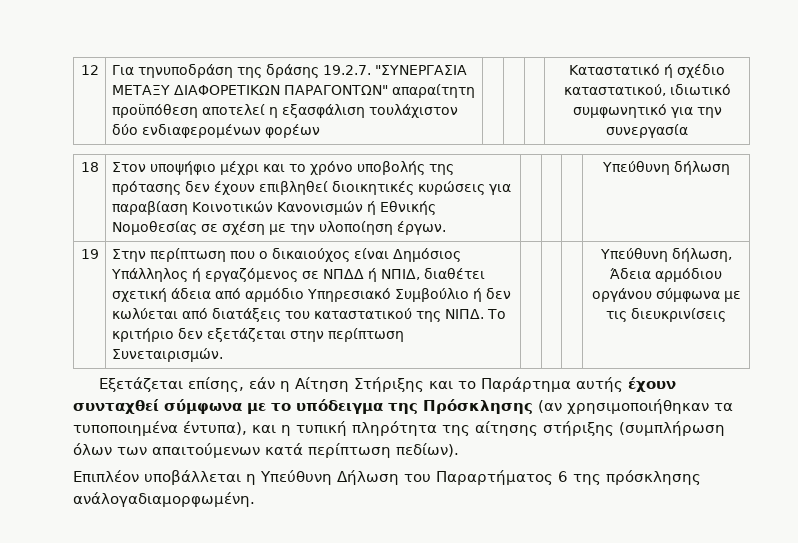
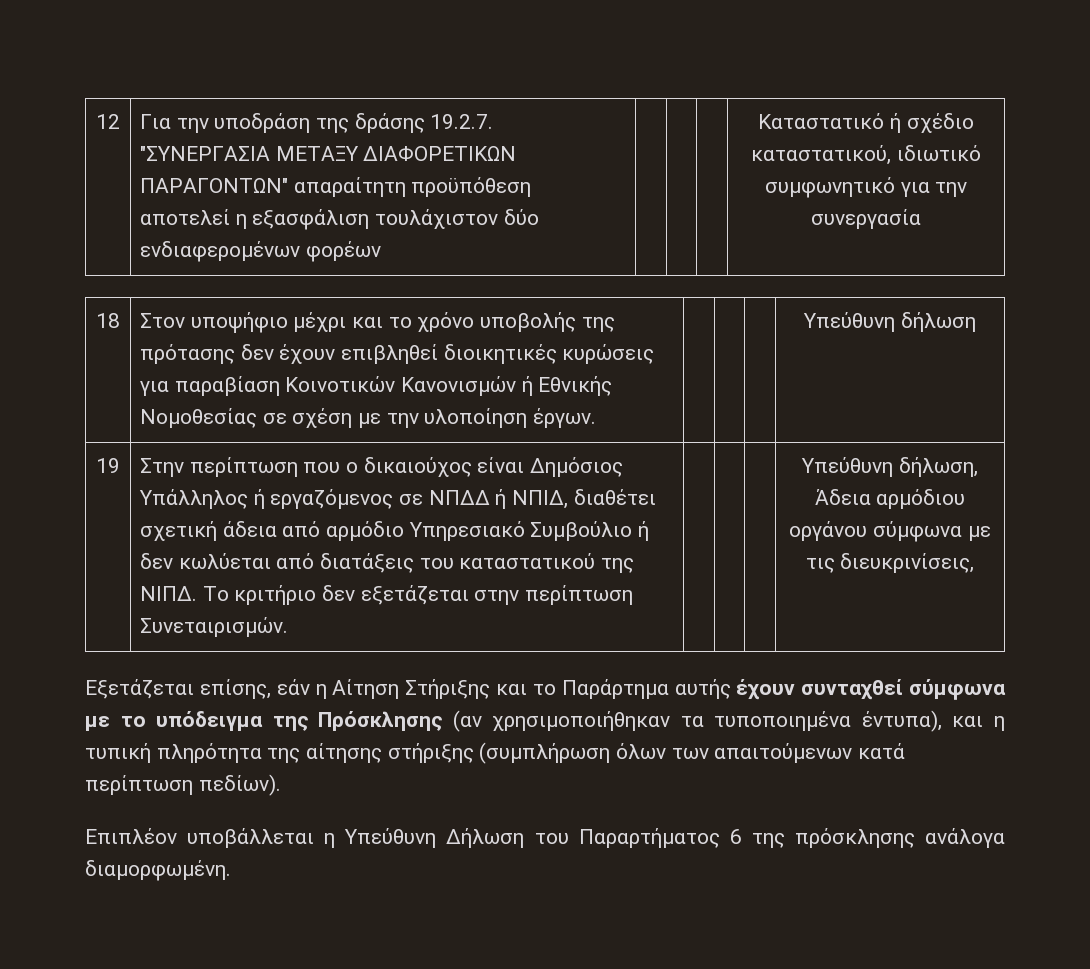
- 12 | Για τηνυποδράση της δράσης 19.2.7. "ΣΥΝΕΡΓΑΣΙΑ ΜΕΤΑΞΥ ΔΙΑΦΟΡΕΤΙΚΩΝ ΠΑΡΑΓΟΝΤΩΝ" απαραίτητη προϋπόθεση αποτελεί η εξασφάλιση τουλάχιστον δύο ενδιαφερομένων φορέων | | | | Καταστατικό ή σχέδιο καταστατικού, ιδιωτικό συμφωνητικό για την συνεργασία
+ 12 | Για την υποδράση της δράσης 19.2.7. "ΣΥΝΕΡΓΑΣΙΑ ΜΕΤΑΞΥ ΔΙΑΦΟΡΕΤΙΚΩΝ ΠΑΡΑΓΟΝΤΩΝ" απαραίτητη προϋπόθεση αποτελεί η εξασφάλιση τουλάχιστον δύο ενδιαφερομένων φορέων | | | | Καταστατικό ή σχέδιο καταστατικού, ιδιωτικό συμφωνητικό για την συνεργασία
- Υπεύθυνη δήλωση, Άδεια αρμόδιου οργάνου σύμφωνα με τις διευκρινίσεις
+ Υπεύθυνη δήλωση, Άδεια αρμόδιου οργάνου σύμφωνα με τις διευκρινίσεις,
- Επιπλέον υποβάλλεται η Υπεύθυνη Δήλωση του Παραρτήματος 6 της πρόσκλησης ανάλογαδιαμορφωμένη.
+ Επιπλέον υποβάλλεται η Υπεύθυνη Δήλωση του Παραρτήματος 6 της πρόσκλησης ανάλογα διαμορφωμένη.

